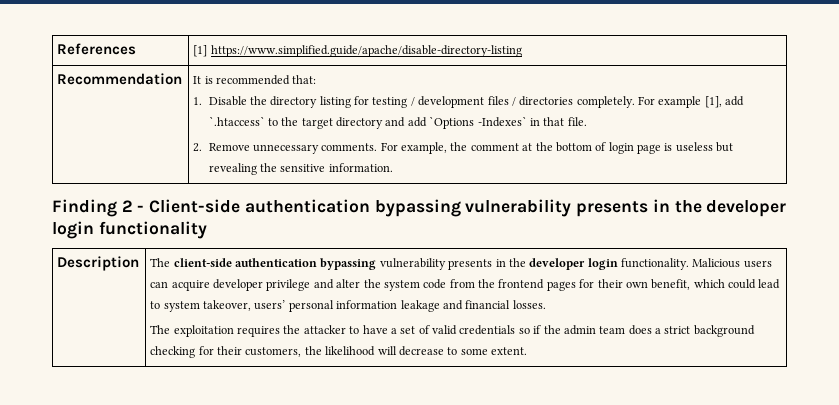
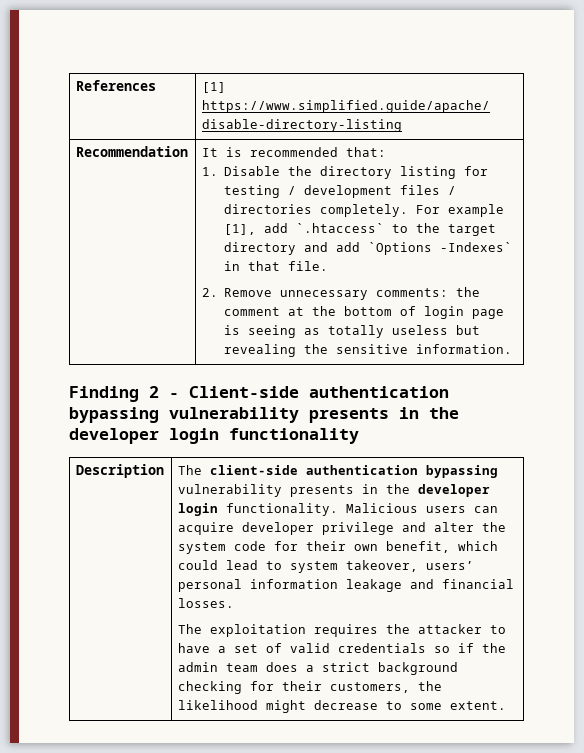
- 2. Remove unnecessary comments. For example, the comment at the bottom of login page is useless but revealing the sensitive information.
+ 2. Remove unnecessary comments: the comment at the bottom of login page is seeing as totally useless but revealing the sensitive information.
- Malicious users can acquire developer privilege and alter the system code from the frontend pages for their own benefit, which could lead to system takeover, users’ personal information leakage and financial losses.
+ Malicious users can acquire developer privilege and alter the system code for their own benefit, which could lead to system takeover, users’ personal information leakage and financial losses.
- The exploitation requires the attacker to have a set of valid credentials so if the admin team does a strict background checking for their customers, the likelihood will decrease to some extent.
+ The exploitation requires the attacker to have a set of valid credentials so if the admin team does a strict background checking for their customers, the likelihood might decrease to some extent.

